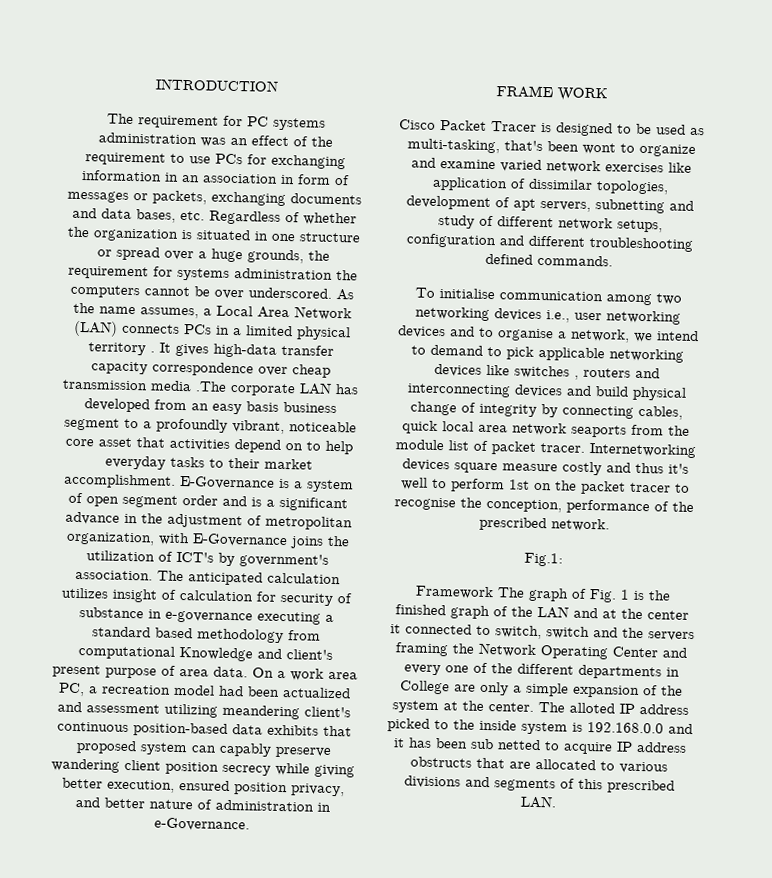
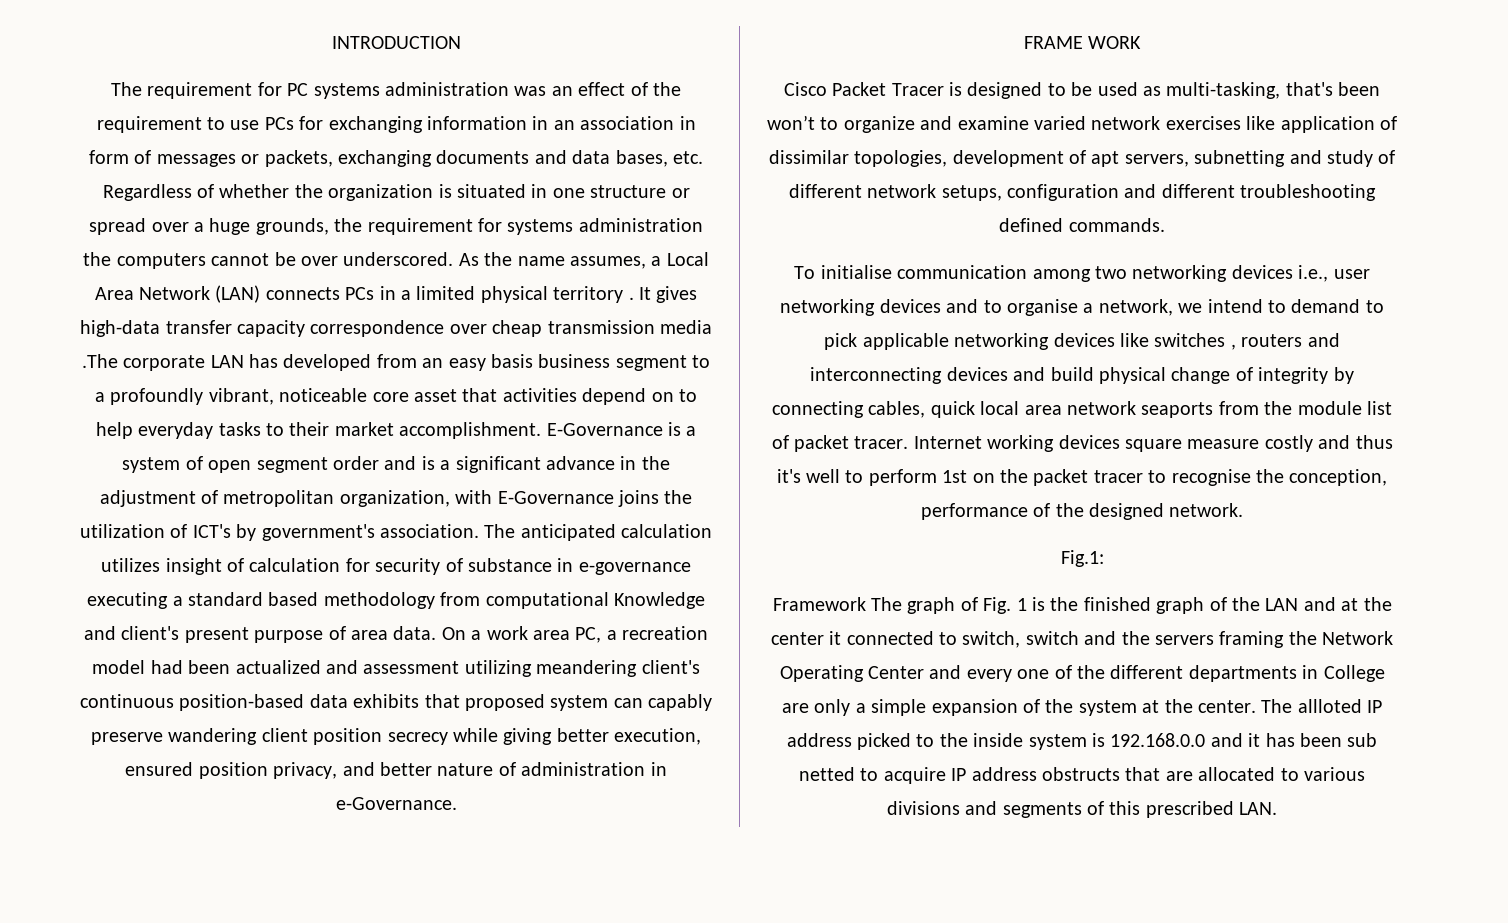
- Cisco Packet Tracer is designed to be used as multi-tasking, that's been wont to organize and examine varied network exercises like application of dissimilar topologies, development of apt servers, subnetting and study of different network setups, configuration and different troubleshooting defined commands.
+ Cisco Packet Tracer is designed to be used as multi-tasking, that's been won’t to organize and examine varied network exercises like application of dissimilar topologies, development of apt servers, subnetting and study of different network setups, configuration and different troubleshooting defined commands.
- Internetworking devices square measure costly and thus it's well to perform 1st on the packet tracer to recognise the conception, performance of the prescribed network.
+ Internet working devices square measure costly and thus it's well to perform 1st on the packet tracer to recognise the conception, performance of the designed network.
- The alloted IP address picked to the inside system is 192.168.0.0 and it has been sub netted to acquire IP address obstructs that are allocated to various divisions and segments of this prescribed LAN.
+ The allloted IP address picked to the inside system is 192.168.0.0 and it has been sub netted to acquire IP address obstructs that are allocated to various divisions and segments of this prescribed LAN.

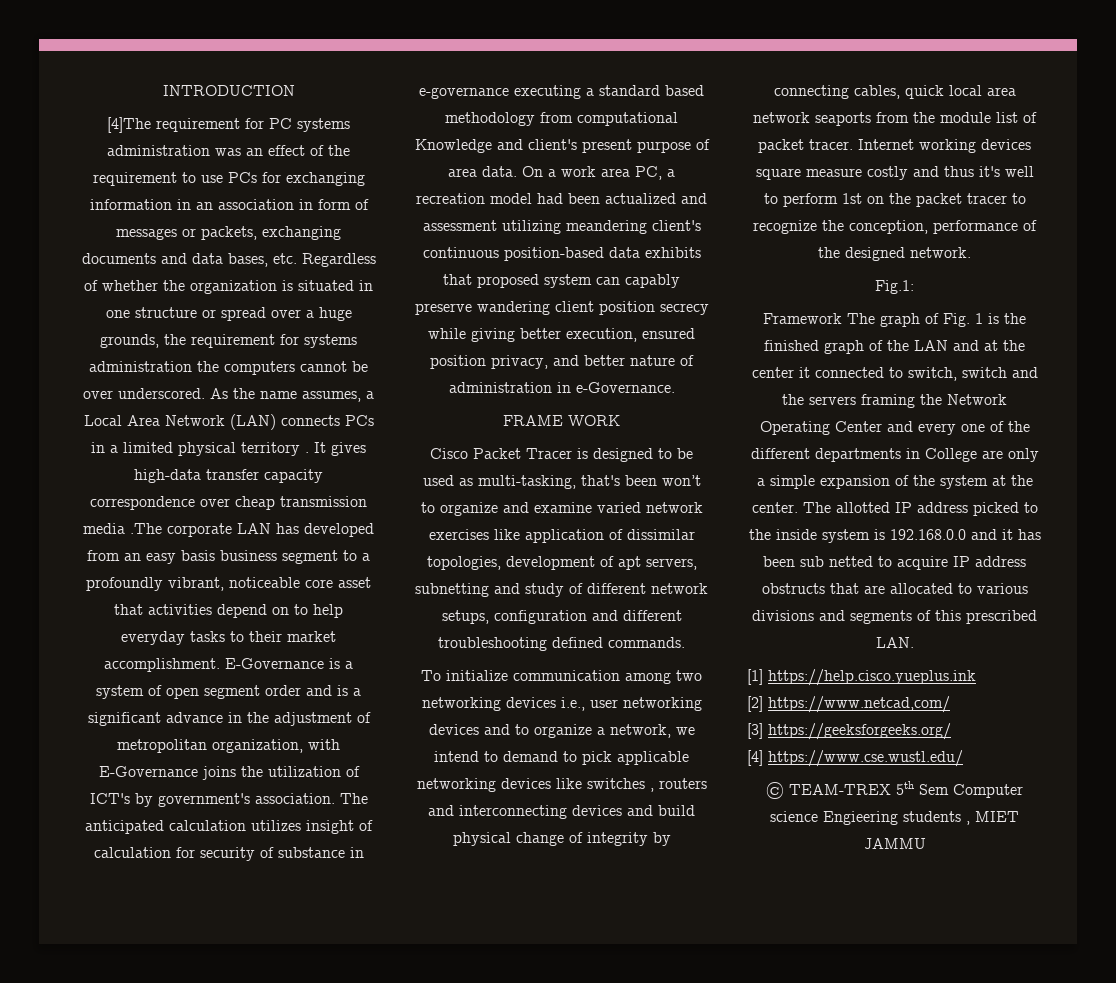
- The requirement for PC systems administration was an effect of the requirement to use PCs for exchanging information in an association in form of messages or packets, exchanging documents and data bases, etc. Regardless of whether the organization is situated in one structure or spread over a huge grounds, the requirement for systems administration the computers cannot be over underscored.
+ [4]The requirement for PC systems administration was an effect of the requirement to use PCs for exchanging information in an association in form of messages or packets, exchanging documents and data bases, etc. Regardless of whether the organization is situated in one structure or spread over a huge grounds, the requirement for systems administration the computers cannot be over underscored.
- To initialise communication among two networking devices i.e., user networking devices and to organise a network, we intend to demand to pick applicable networking devices like switches , routers and interconnecting devices and build physical change of integrity by connecting cables, quick local area network seaports from the module list of packet tracer.
+ To initialize communication among two networking devices i.e., user networking devices and to organize a network, we intend to demand to pick applicable networking devices like switches , routers and interconnecting devices and build physical change of integrity by connecting cables, quick local area network seaports from the module list of packet tracer.
- Internet working devices square measure costly and thus it's well to perform 1st on the packet tracer to recognise the conception, performance of the designed network.
+ Internet working devices square measure costly and thus it's well to perform 1st on the packet tracer to recognize the conception, performance of the designed network.
- The allloted IP address picked to the inside system is 192.168.0.0 and it has been sub netted to acquire IP address obstructs that are allocated to various divisions and segments of this prescribed LAN.
+ The allotted IP address picked to the inside system is 192.168.0.0 and it has been sub netted to acquire IP address obstructs that are allocated to various divisions and segments of this prescribed LAN.
+ [1] https://help.cisco.yueplus.ink
+ [2] https://www.netcad,com/
+ [3] https://geeksforgeeks.org/
+ [4] https://www.cse.wustl.edu/
+ © TEAM-TREX 5th Sem Computer science Engieering students , MIET JAMMU

